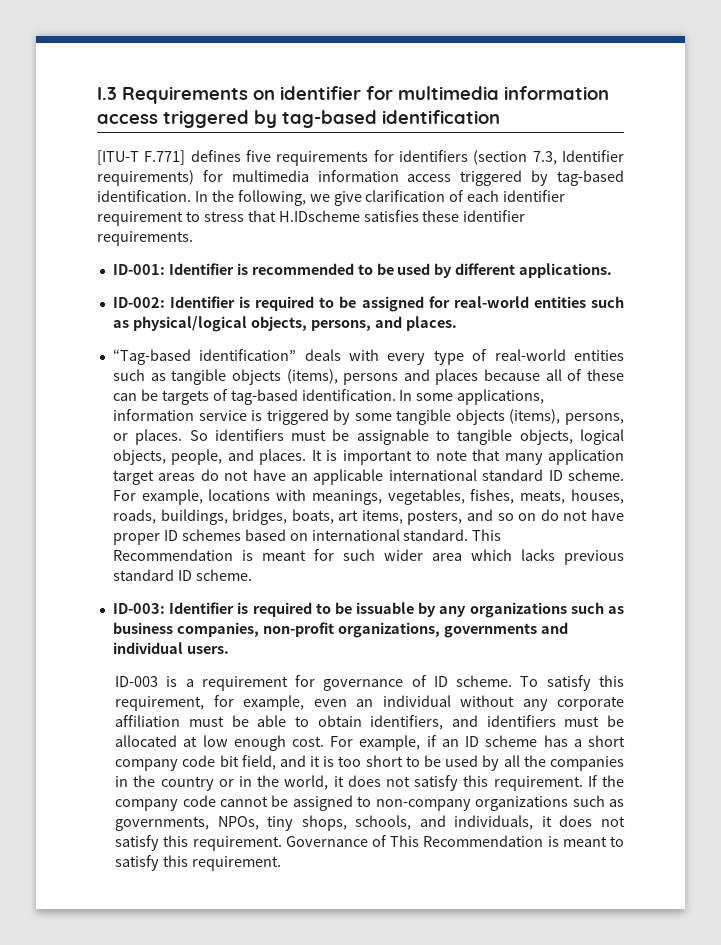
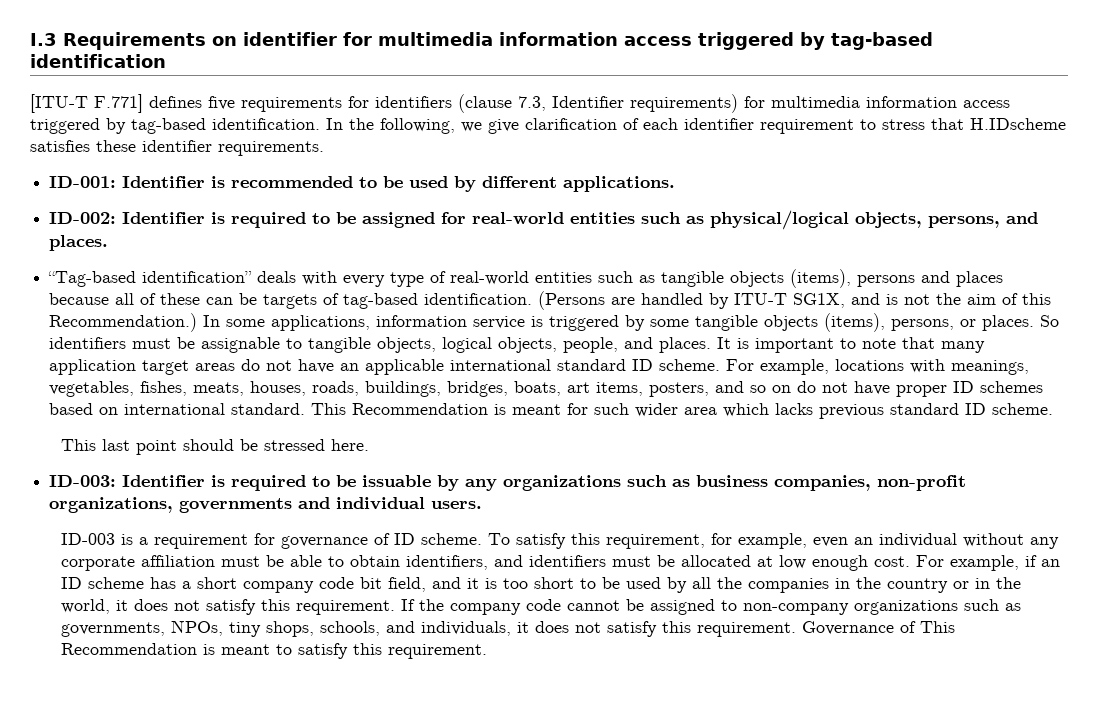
- [ITU-T F.771] defines five requirements for identifiers (section 7.3, Identifier requirements) for multimedia information access triggered by tag-based identification.
+ [ITU-T F.771] defines five requirements for identifiers (clause 7.3, Identifier requirements) for multimedia information access triggered by tag-based identification.
+ (Persons are handled by ITU-T SG1X, and is not the aim of this Recommendation.)
+ This last point should be stressed here.

